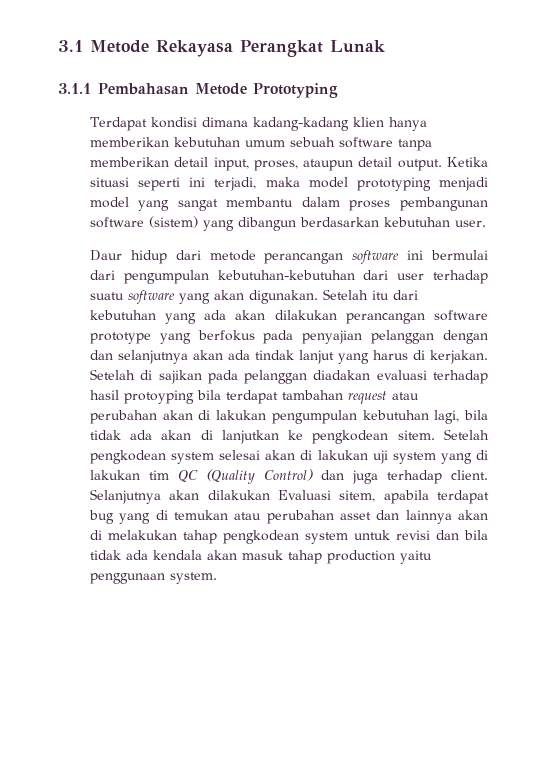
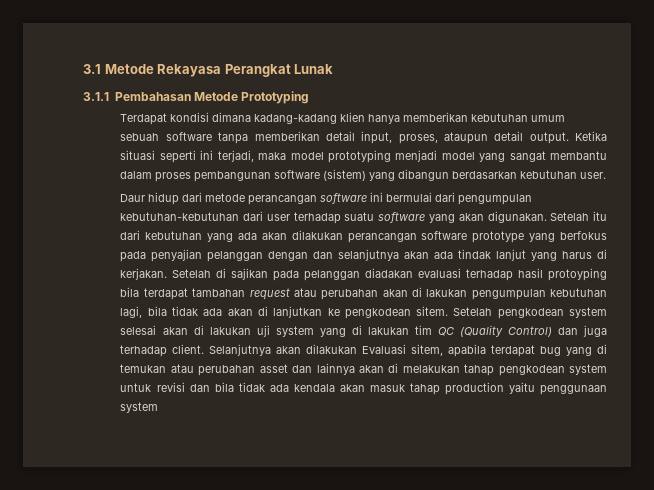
- Selanjutnya akan dilakukan Evaluasi sitem, apabila terdapat bug yang di temukan atau perubahan asset dan lainnya akan di melakukan tahap pengkodean system untuk revisi dan bila tidak ada kendala akan masuk tahap production yaitu penggunaan system.
+ Selanjutnya akan dilakukan Evaluasi sitem, apabila terdapat bug yang di temukan atau perubahan asset dan lainnya akan di melakukan tahap pengkodean system untuk revisi dan bila tidak ada kendala akan masuk tahap production yaitu penggunaan system

